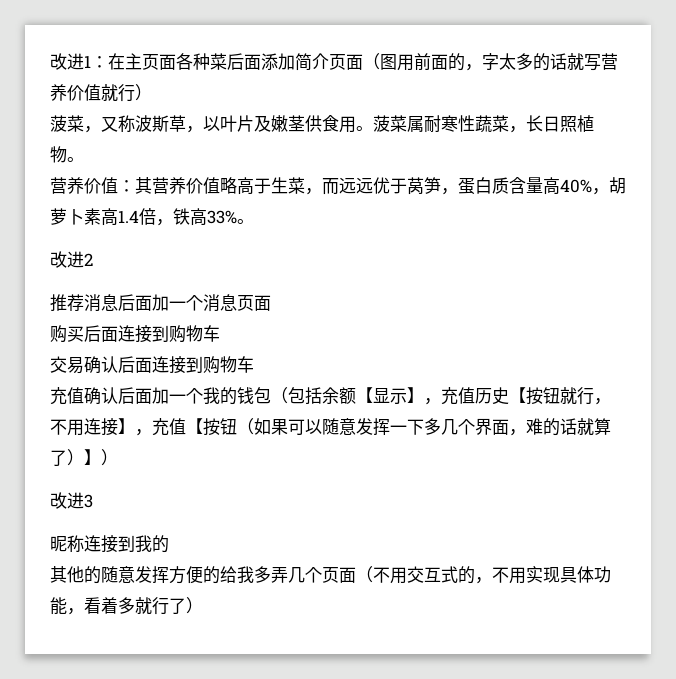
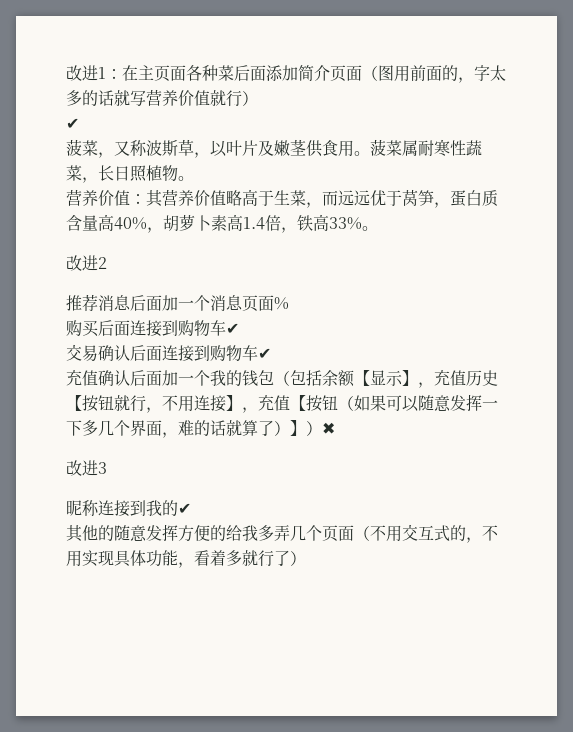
  改进1：在主页面各种菜后面添加简介页面（图用前面的，字太多的话就写营养价值就行）
+ ✔
- 推荐消息后面加一个消息页面
+ 推荐消息后面加一个消息页面%
- 购买后面连接到购物车
+ 购买后面连接到购物车✔
- 交易确认后面连接到购物车
+ 交易确认后面连接到购物车✔
- 充值确认后面加一个我的钱包（包括余额【显示】，充值历史【按钮就行，不用连接】，充值【按钮（如果可以随意发挥一下多几个界面，难的话就算了）】）
+ 充值确认后面加一个我的钱包（包括余额【显示】，充值历史【按钮就行，不用连接】，充值【按钮（如果可以随意发挥一下多几个界面，难的话就算了）】）✖
- 昵称连接到我的
+ 昵称连接到我的✔

